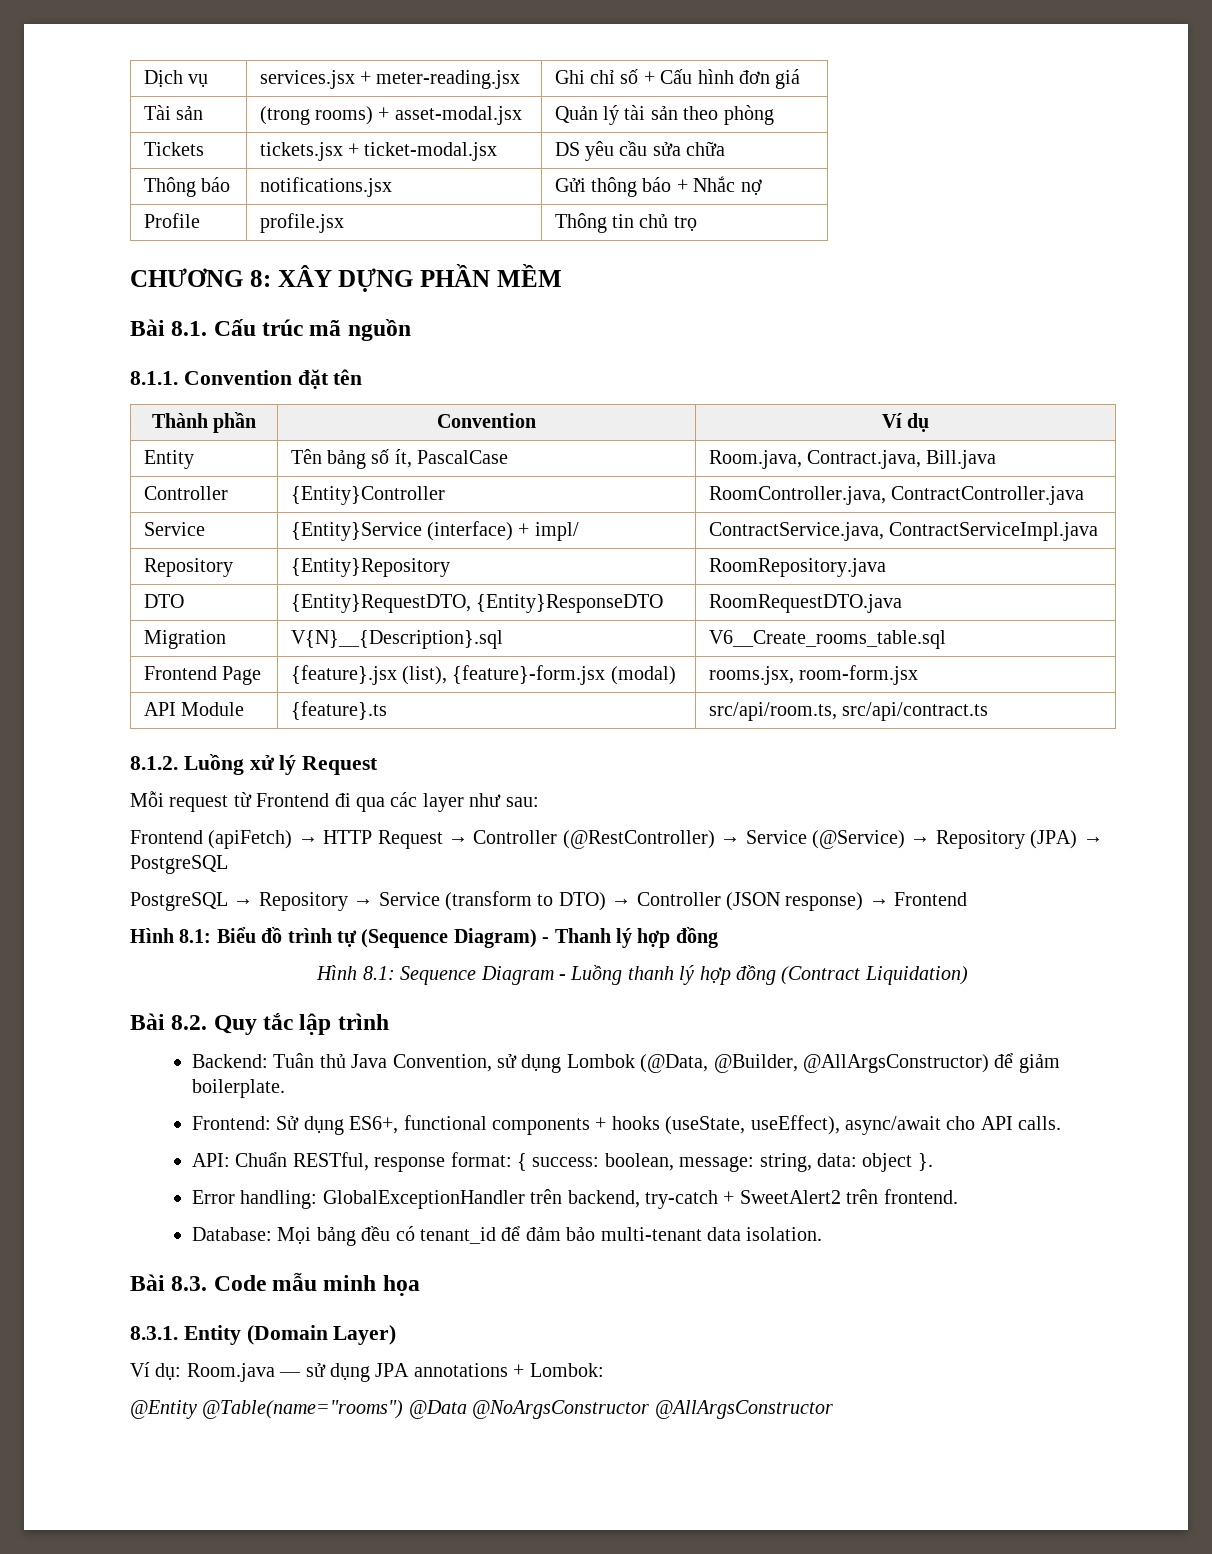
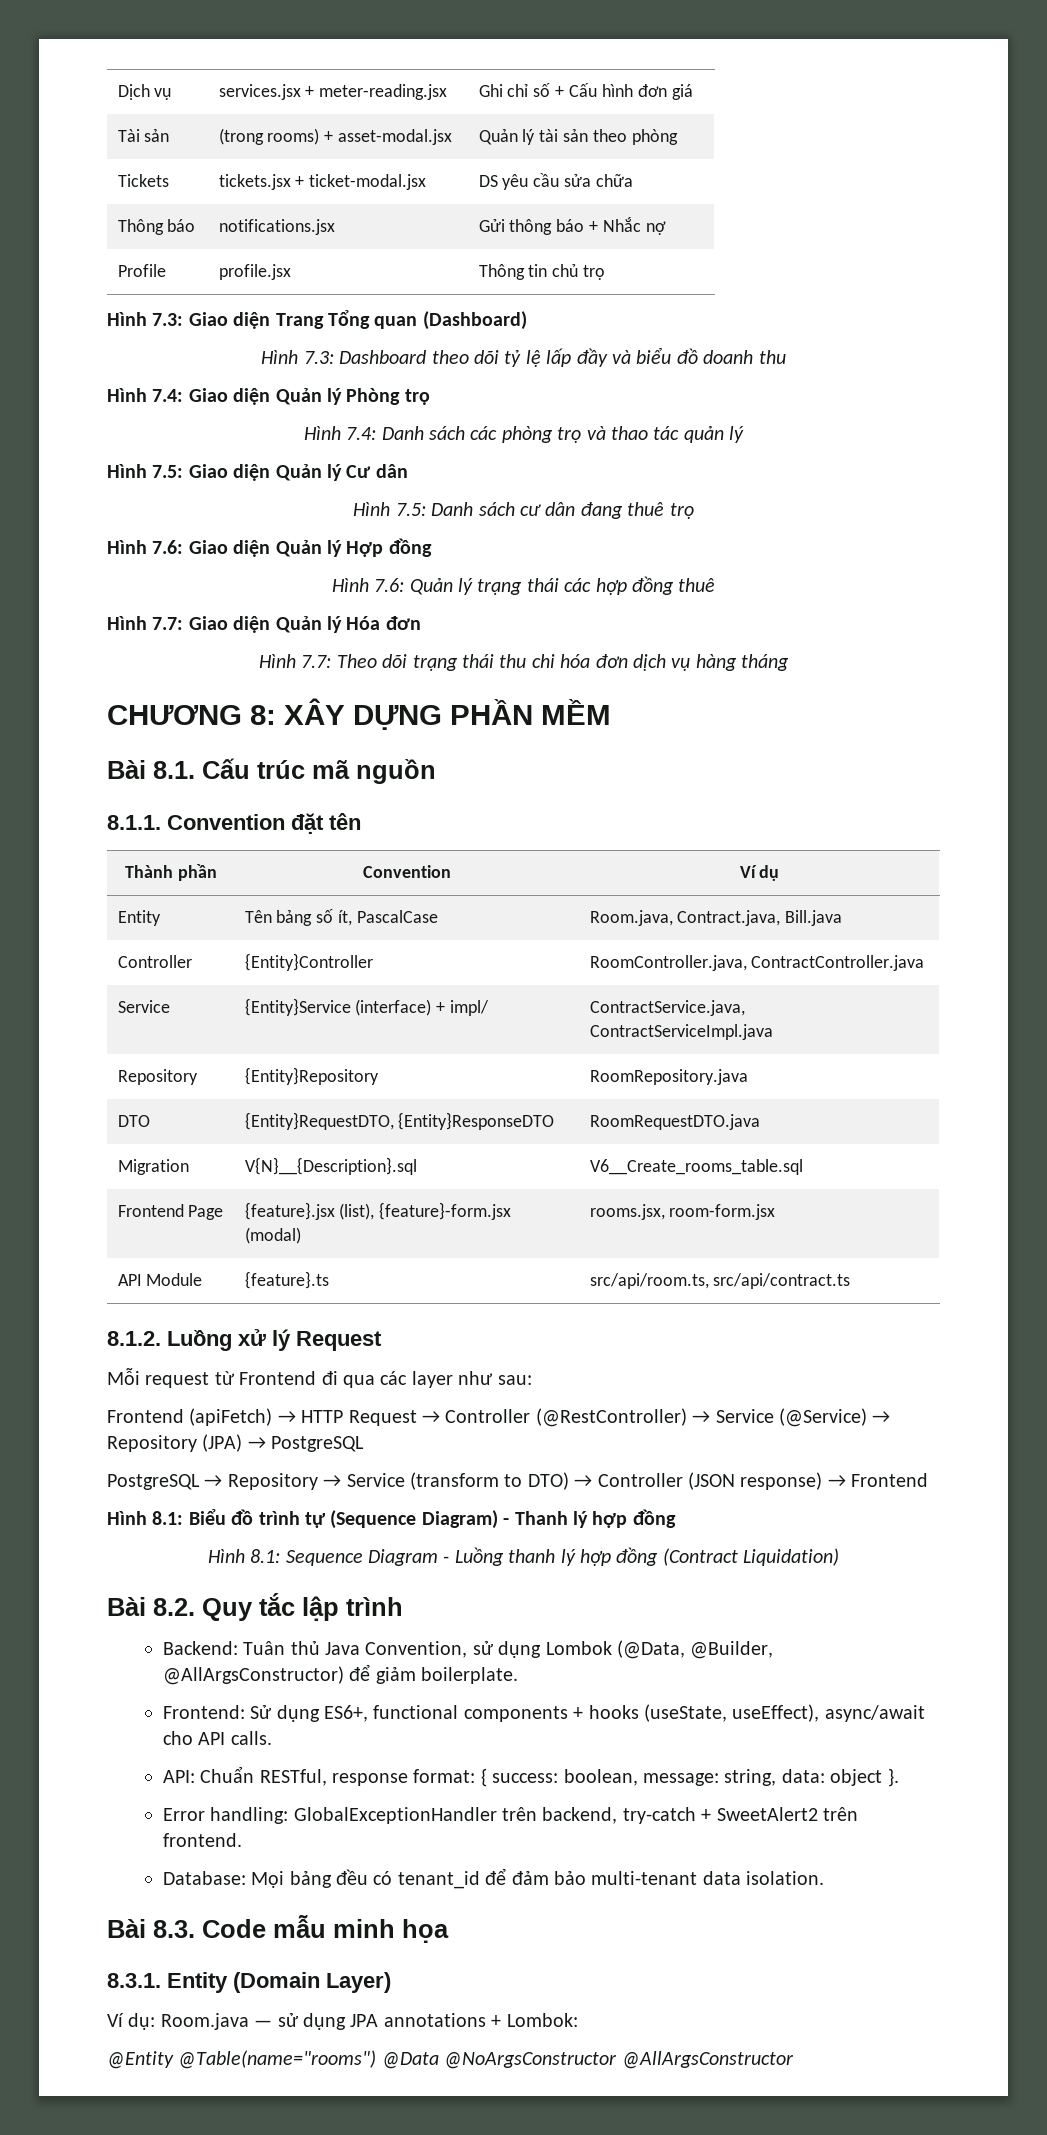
+ Hình 7.3: Giao diện Trang Tổng quan (Dashboard)
+ Hình 7.3: Dashboard theo dõi tỷ lệ lấp đầy và biểu đồ doanh thu
+ Hình 7.4: Giao diện Quản lý Phòng trọ
+ Hình 7.4: Danh sách các phòng trọ và thao tác quản lý
+ Hình 7.5: Giao diện Quản lý Cư dân
+ Hình 7.5: Danh sách cư dân đang thuê trọ
+ Hình 7.6: Giao diện Quản lý Hợp đồng
+ Hình 7.6: Quản lý trạng thái các hợp đồng thuê
+ Hình 7.7: Giao diện Quản lý Hóa đơn
+ Hình 7.7: Theo dõi trạng thái thu chi hóa đơn dịch vụ hàng tháng

